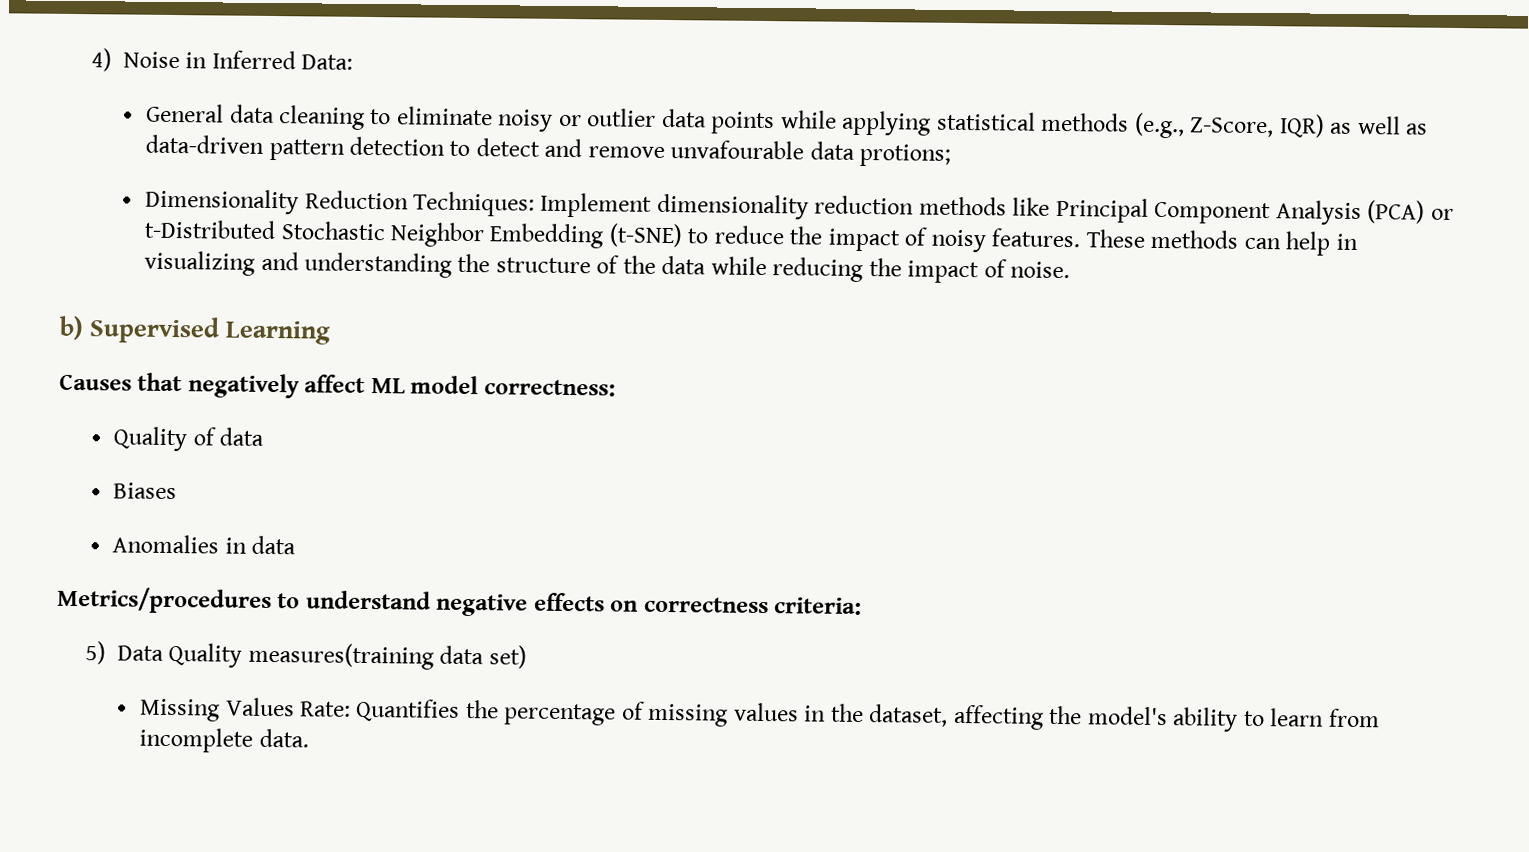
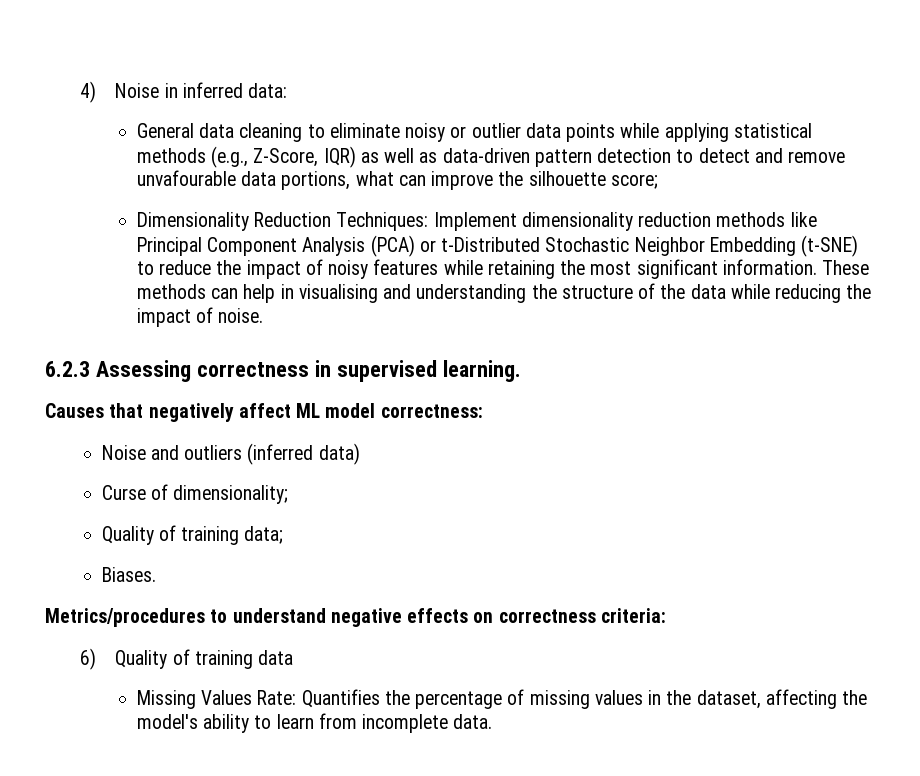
- 4) Noise in Inferred Data:
+ 4) Noise in inferred data:
- General data cleaning to eliminate noisy or outlier data points while applying statistical methods (e.g., Z-Score, IQR) as well as data-driven pattern detection to detect and remove unvafourable data protions;
+ General data cleaning to eliminate noisy or outlier data points while applying statistical methods (e.g., Z-Score, IQR) as well as data-driven pattern detection to detect and remove unvafourable data portions, what can improve the silhouette score;
- Dimensionality Reduction Techniques: Implement dimensionality reduction methods like Principal Component Analysis (PCA) or t-Distributed Stochastic Neighbor Embedding (t-SNE) to reduce the impact of noisy features.
+ Dimensionality Reduction Techniques: Implement dimensionality reduction methods like Principal Component Analysis (PCA) or t-Distributed Stochastic Neighbor Embedding (t-SNE) to reduce the impact of noisy features while retaining the most significant information.
- These methods can help in visualizing and understanding the structure of the data while reducing the impact of noise.
+ These methods can help in visualising and understanding the structure of the data while reducing the impact of noise.
- b) Supervised Learning
+ 6.2.3 Assessing correctness in supervised learning.
- Quality of data
- Biases
- Anomalies in data
+ Noise and outliers (inferred data)
+ Curse of dimensionality;
+ Quality of training data;
+ Biases.
- 5) Data Quality measures(training data set)
+ 6) Quality of training data

